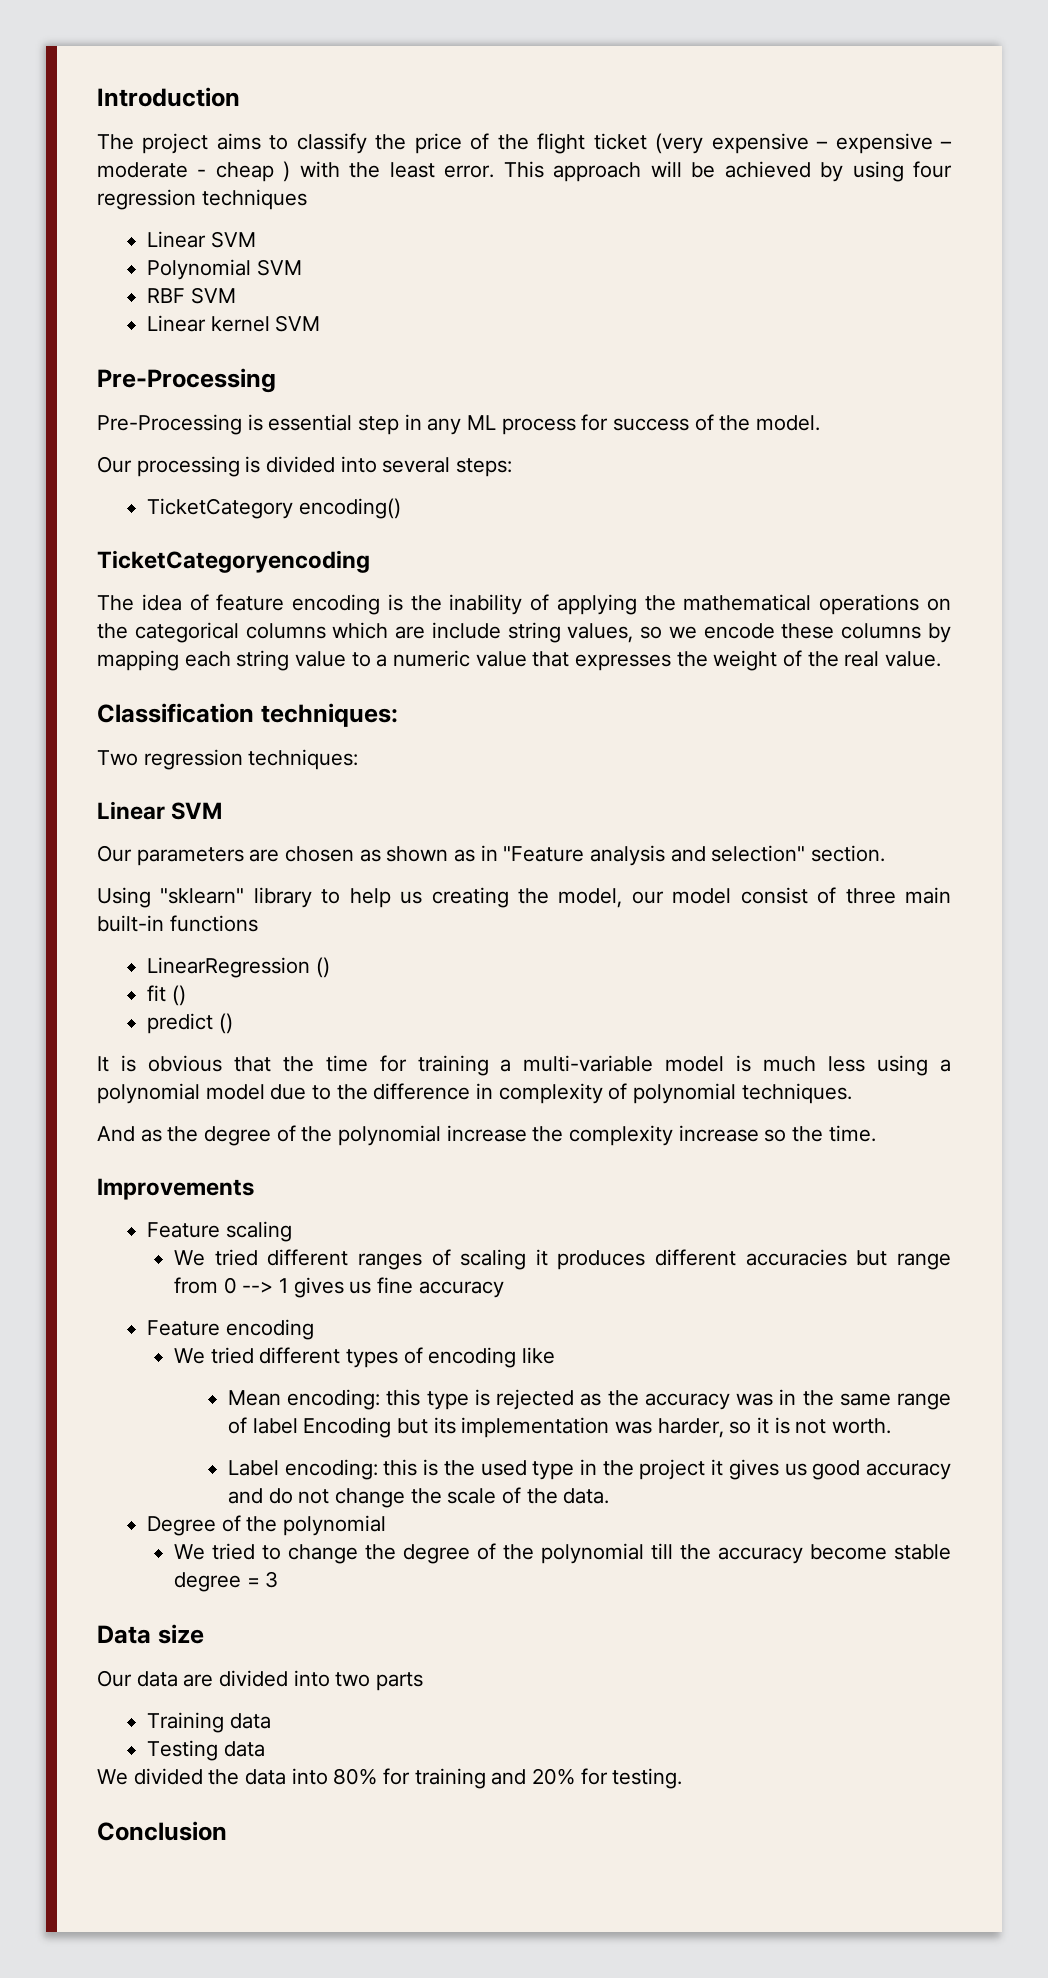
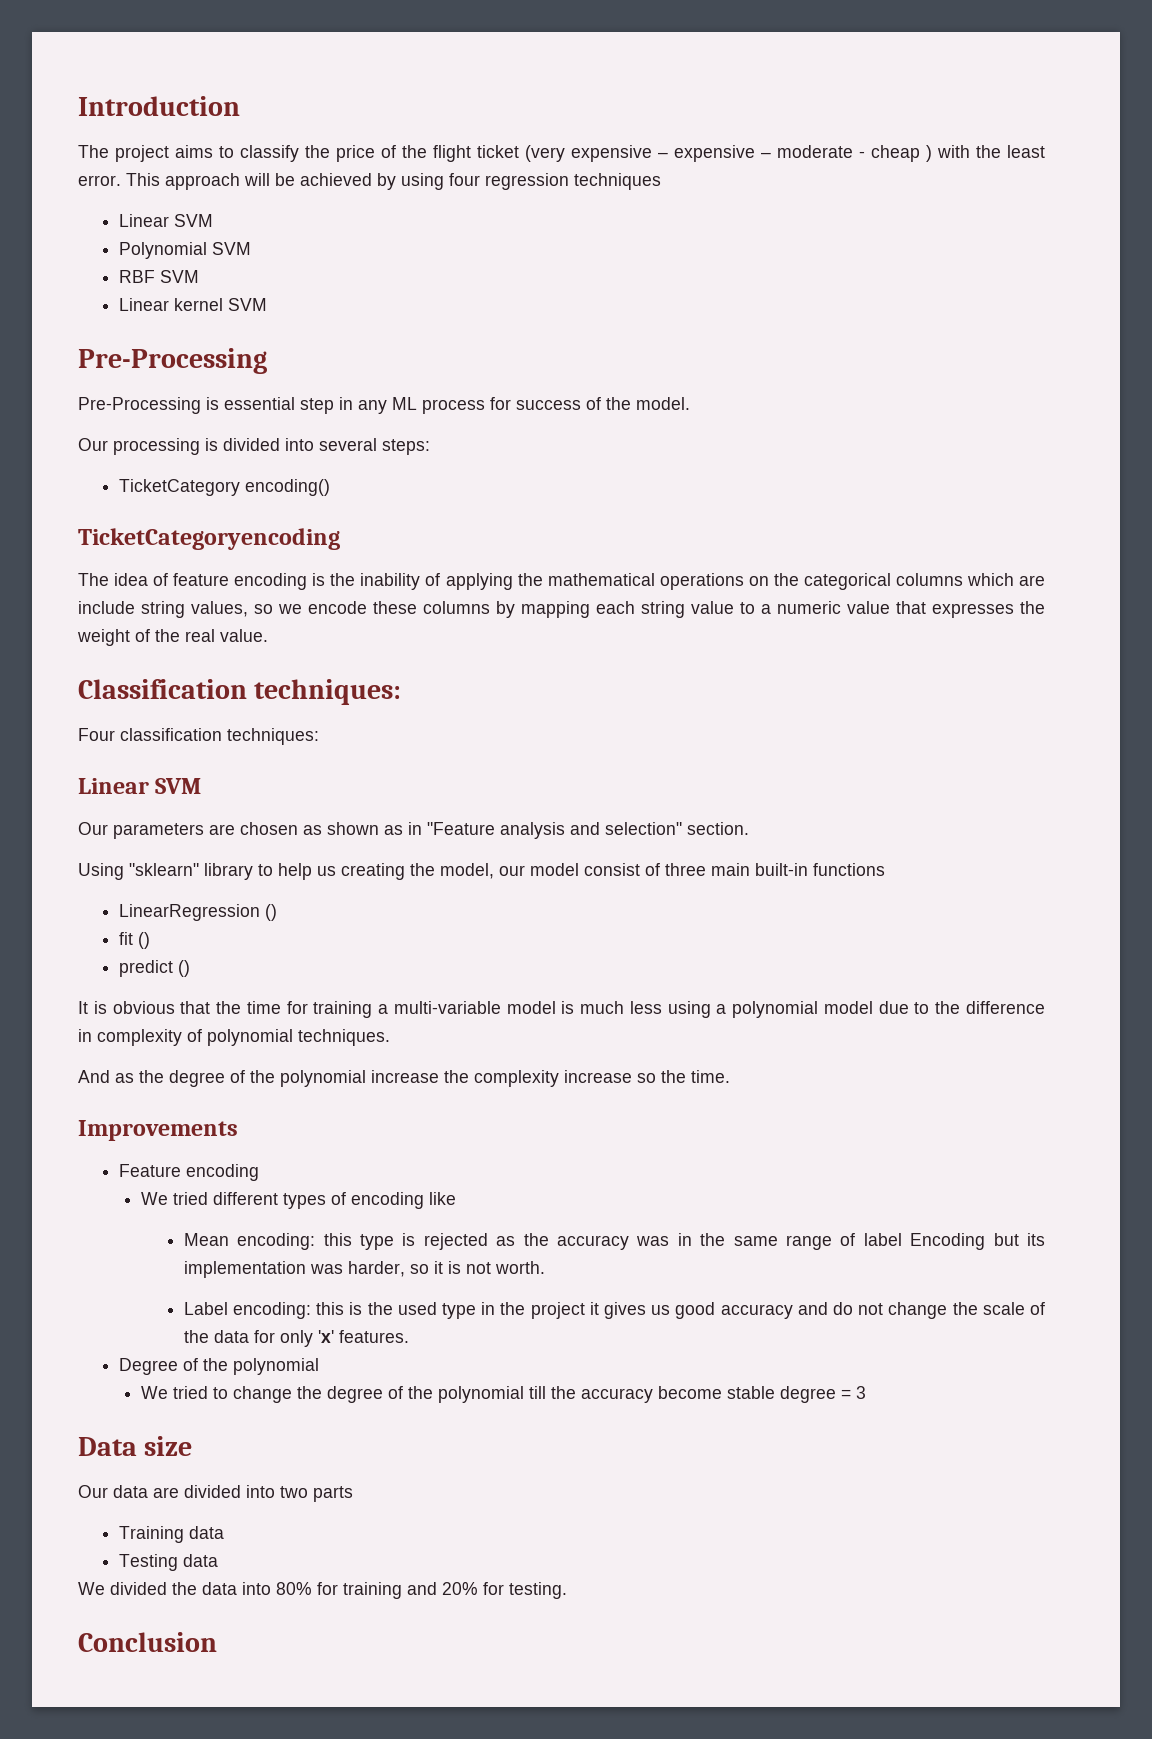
- Two regression techniques:
+ Four classification techniques:
- Feature scaling
- We tried different ranges of scaling it produces different accuracies but range from 0 --> 1 gives us fine accuracy
- Label encoding: this is the used type in the project it gives us good accuracy and do not change the scale of the data.
+ Label encoding: this is the used type in the project it gives us good accuracy and do not change the scale of the data for only 'x' features.

